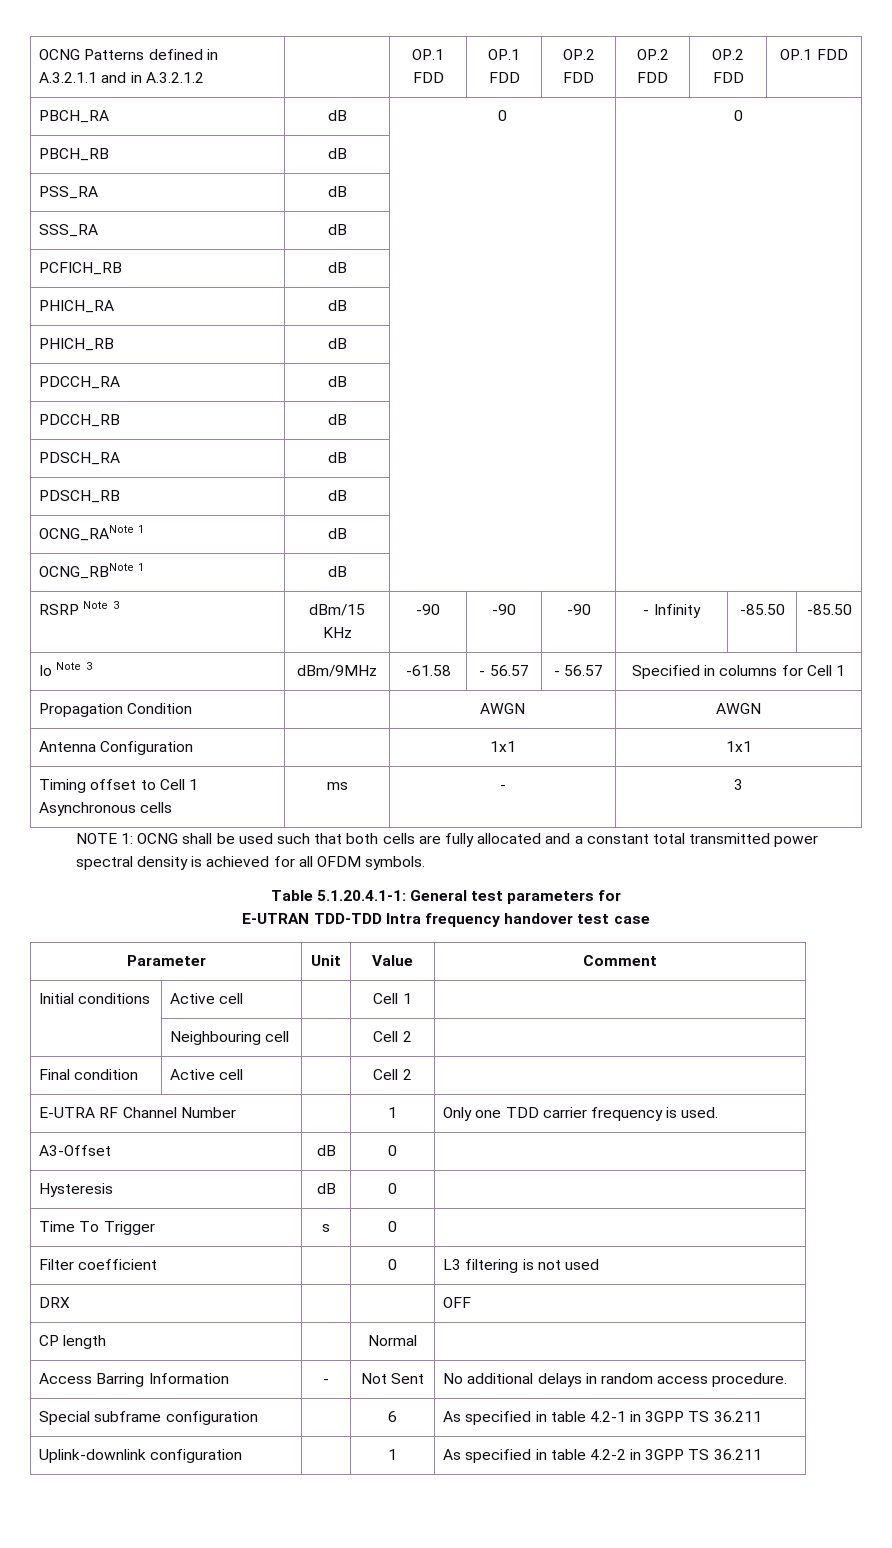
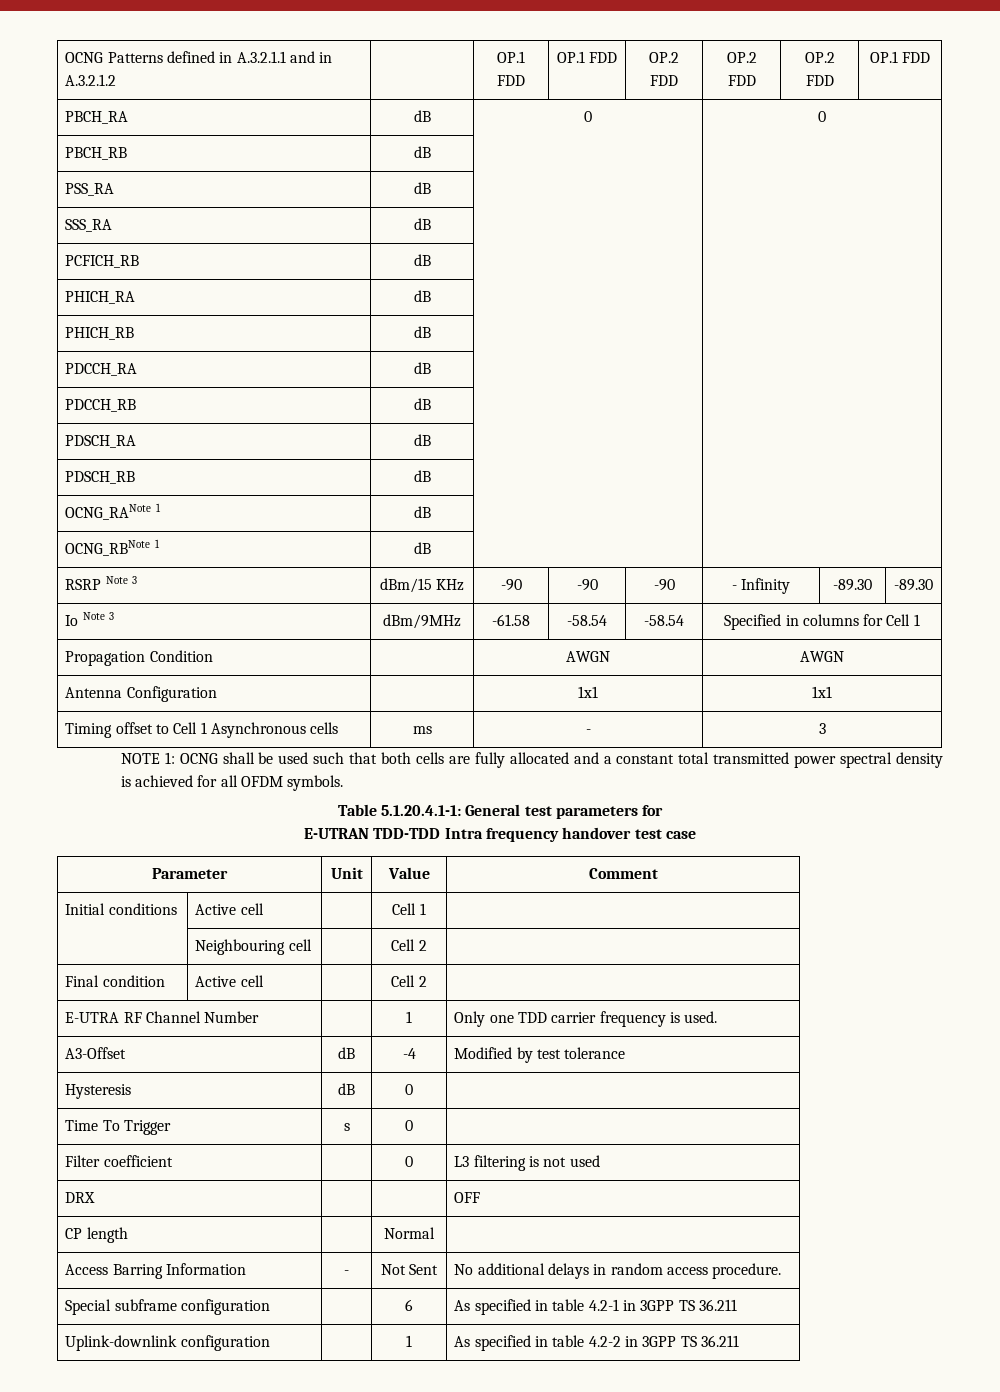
- RSRP Note 3 | dBm/15 KHz | -90 | -90 | -90 | - Infinity | -85.50 | -85.50
+ RSRP Note 3 | dBm/15 KHz | -90 | -90 | -90 | - Infinity | -89.30 | -89.30
- Io Note 3 | dBm/9MHz | -61.58 | - 56.57 | - 56.57 | Specified in columns for Cell 1
+ Io Note 3 | dBm/9MHz | -61.58 | -58.54 | -58.54 | Specified in columns for Cell 1
- A3-Offset | dB | 0 |
+ A3-Offset | dB | -4 | Modified by test tolerance

